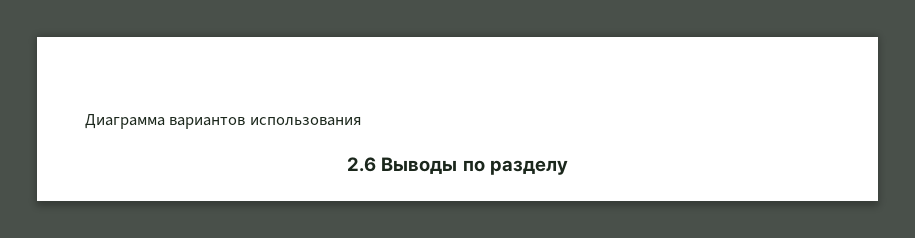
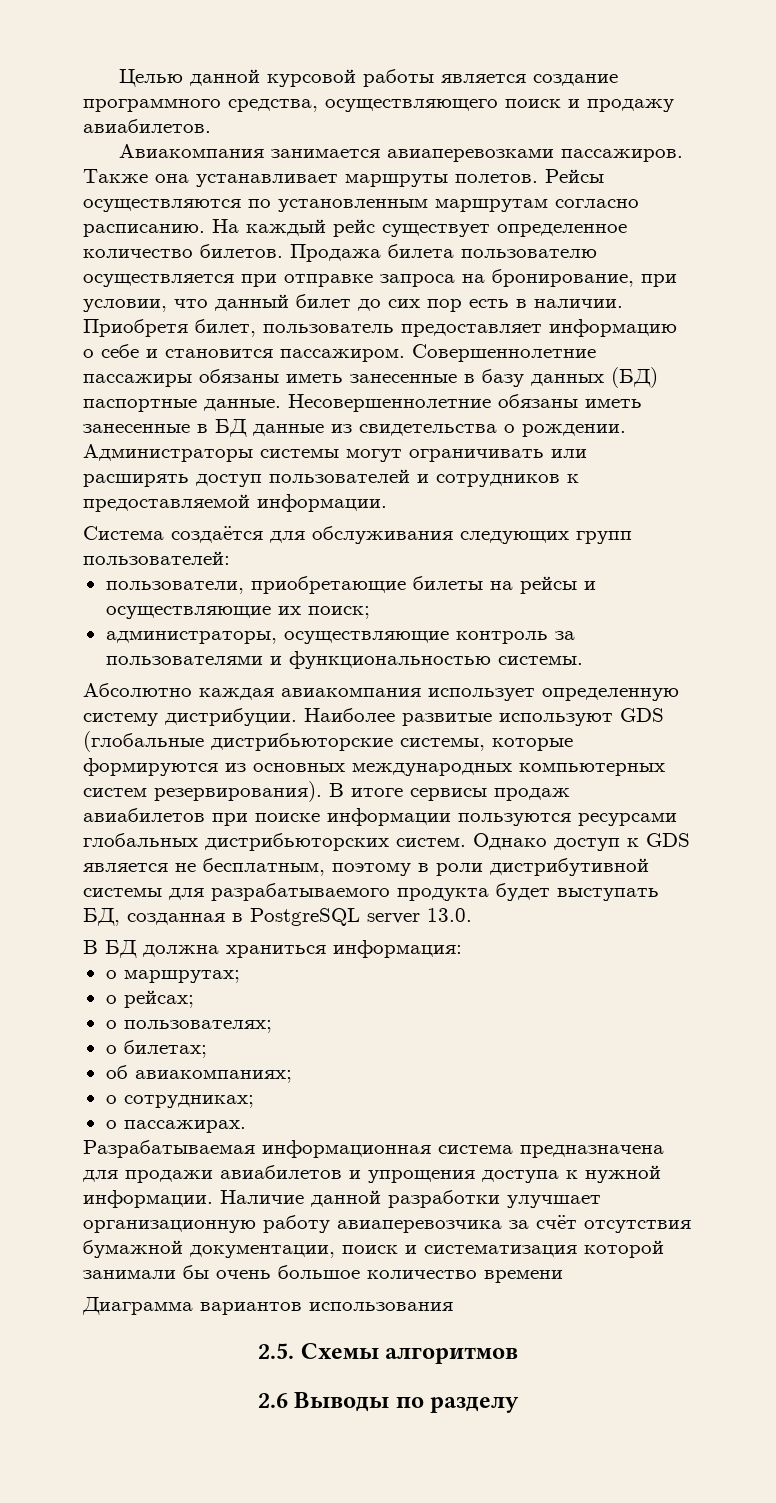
+ Целью данной курсовой работы является создание программного средства, осуществляющего поиск и продажу авиабилетов.
+ Авиакомпания занимается авиаперевозками пассажиров. Также она устанавливает маршруты полетов. Рейсы осуществляются по установленным маршрутам согласно расписанию. На каждый рейс существует определенное количество билетов. Продажа билета пользователю осуществляется при отправке запроса на бронирование, при условии, что данный билет до сих пор есть в наличии. Приобретя билет, пользователь предоставляет информацию о себе и становится пассажиром. Совершеннолетние пассажиры обязаны иметь занесенные в базу данных (БД) паспортные данные. Несовершеннолетние обязаны иметь занесенные в БД данные из свидетельства о рождении. Администраторы системы могут ограничивать или расширять доступ пользователей и сотрудников к предоставляемой информации.
+ Система создаётся для обслуживания следующих групп пользователей:
+ пользователи, приобретающие билеты на рейсы и осуществляющие их поиск;
+ администраторы, осуществляющие контроль за пользователями и функциональностью системы.
+ Абсолютно каждая авиакомпания использует определенную систему дистрибуции. Наиболее развитые используют GDS (глобальные дистрибьюторские системы, которые формируются из основных международных компьютерных систем резервирования). В итоге сервисы продаж авиабилетов при поиске информации пользуются ресурсами глобальных дистрибьюторских систем. Однако доступ к GDS является не бесплатным, поэтому в роли дистрибутивной системы для разрабатываемого продукта будет выступать БД, созданная в PostgreSQL server 13.0.
+ В БД должна храниться информация:
+ о маршрутах;
+ о рейсах;
+ о пользователях;
+ о билетах;
+ об авиакомпаниях;
+ о сотрудниках;
+ о пассажирах.
+ Разрабатываемая информационная система предназначена для продажи авиабилетов и упрощения доступа к нужной информации. Наличие данной разработки улучшает организационную работу авиаперевозчика за счёт отсутствия бумажной документации, поиск и систематизация которой занимали бы очень большое количество времени
+ 2.5. Схемы алгоритмов

